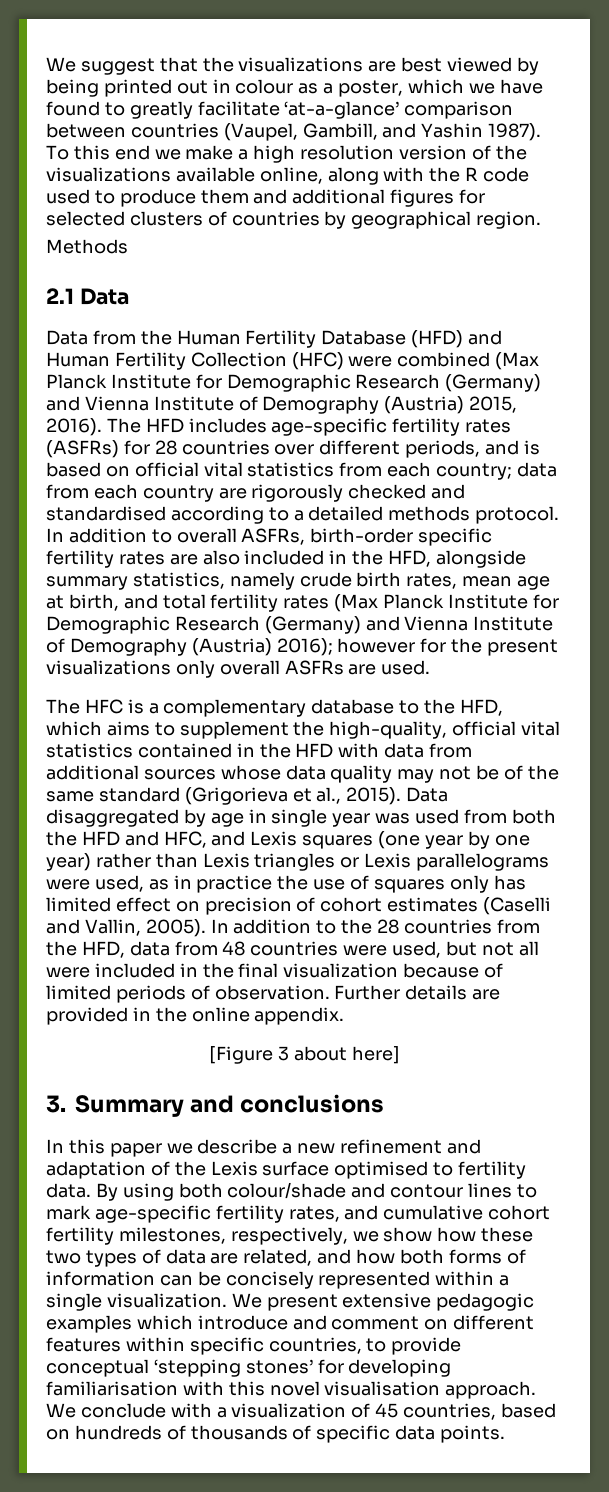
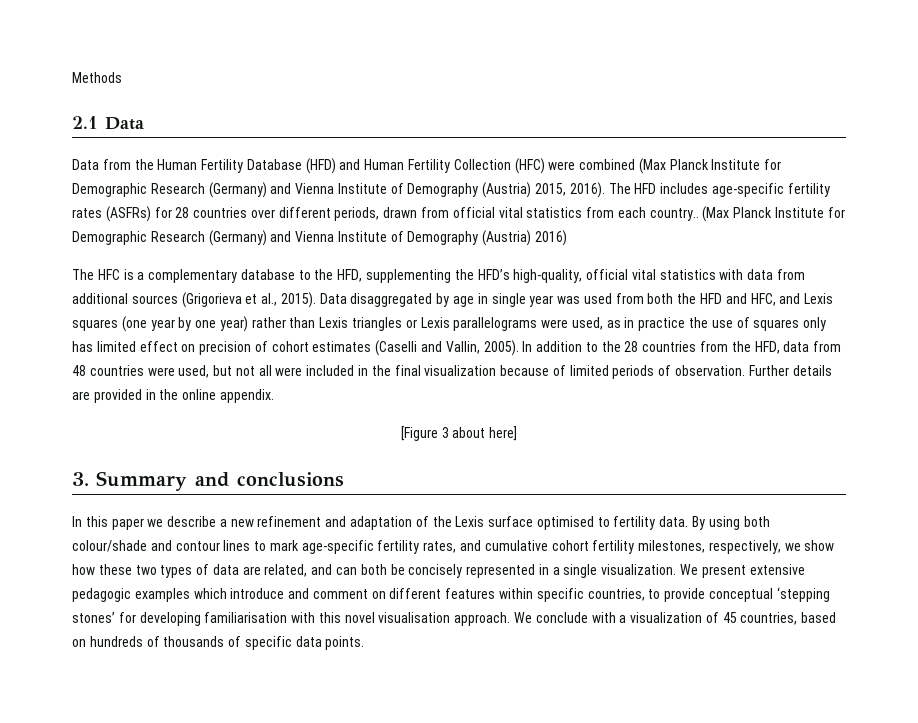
- We suggest that the visualizations are best viewed by being printed out in colour as a poster, which we have found to greatly facilitate ‘at-a-glance’ comparison between countries (Vaupel, Gambill, and Yashin 1987). To this end we make a high resolution version of the visualizations available online, along with the R code used to produce them and additional figures for selected clusters of countries by geographical region.
- The HFD includes age-specific fertility rates (ASFRs) for 28 countries over different periods, and is based on official vital statistics from each country; data from each country are rigorously checked and standardised according to a detailed methods protocol. In addition to overall ASFRs, birth-order specific fertility rates are also included in the HFD, alongside summary statistics, namely crude birth rates, mean age at birth, and total fertility rates (Max Planck Institute for Demographic Research (Germany) and Vienna Institute of Demography (Austria) 2016); however for the present visualizations only overall ASFRs are used.
+ The HFD includes age-specific fertility rates (ASFRs) for 28 countries over different periods, drawn from official vital statistics from each country.. (Max Planck Institute for Demographic Research (Germany) and Vienna Institute of Demography (Austria) 2016)
- The HFC is a complementary database to the HFD, which aims to supplement the high-quality, official vital statistics contained in the HFD with data from additional sources whose data quality may not be of the same standard (Grigorieva et al., 2015).
+ The HFC is a complementary database to the HFD, supplementing the HFD’s high-quality, official vital statistics with data from additional sources (Grigorieva et al., 2015).
- By using both colour/shade and contour lines to mark age-specific fertility rates, and cumulative cohort fertility milestones, respectively, we show how these two types of data are related, and how both forms of information can be concisely represented within a single visualization.
+ By using both colour/shade and contour lines to mark age-specific fertility rates, and cumulative cohort fertility milestones, respectively, we show how these two types of data are related, and can both be concisely represented in a single visualization.

